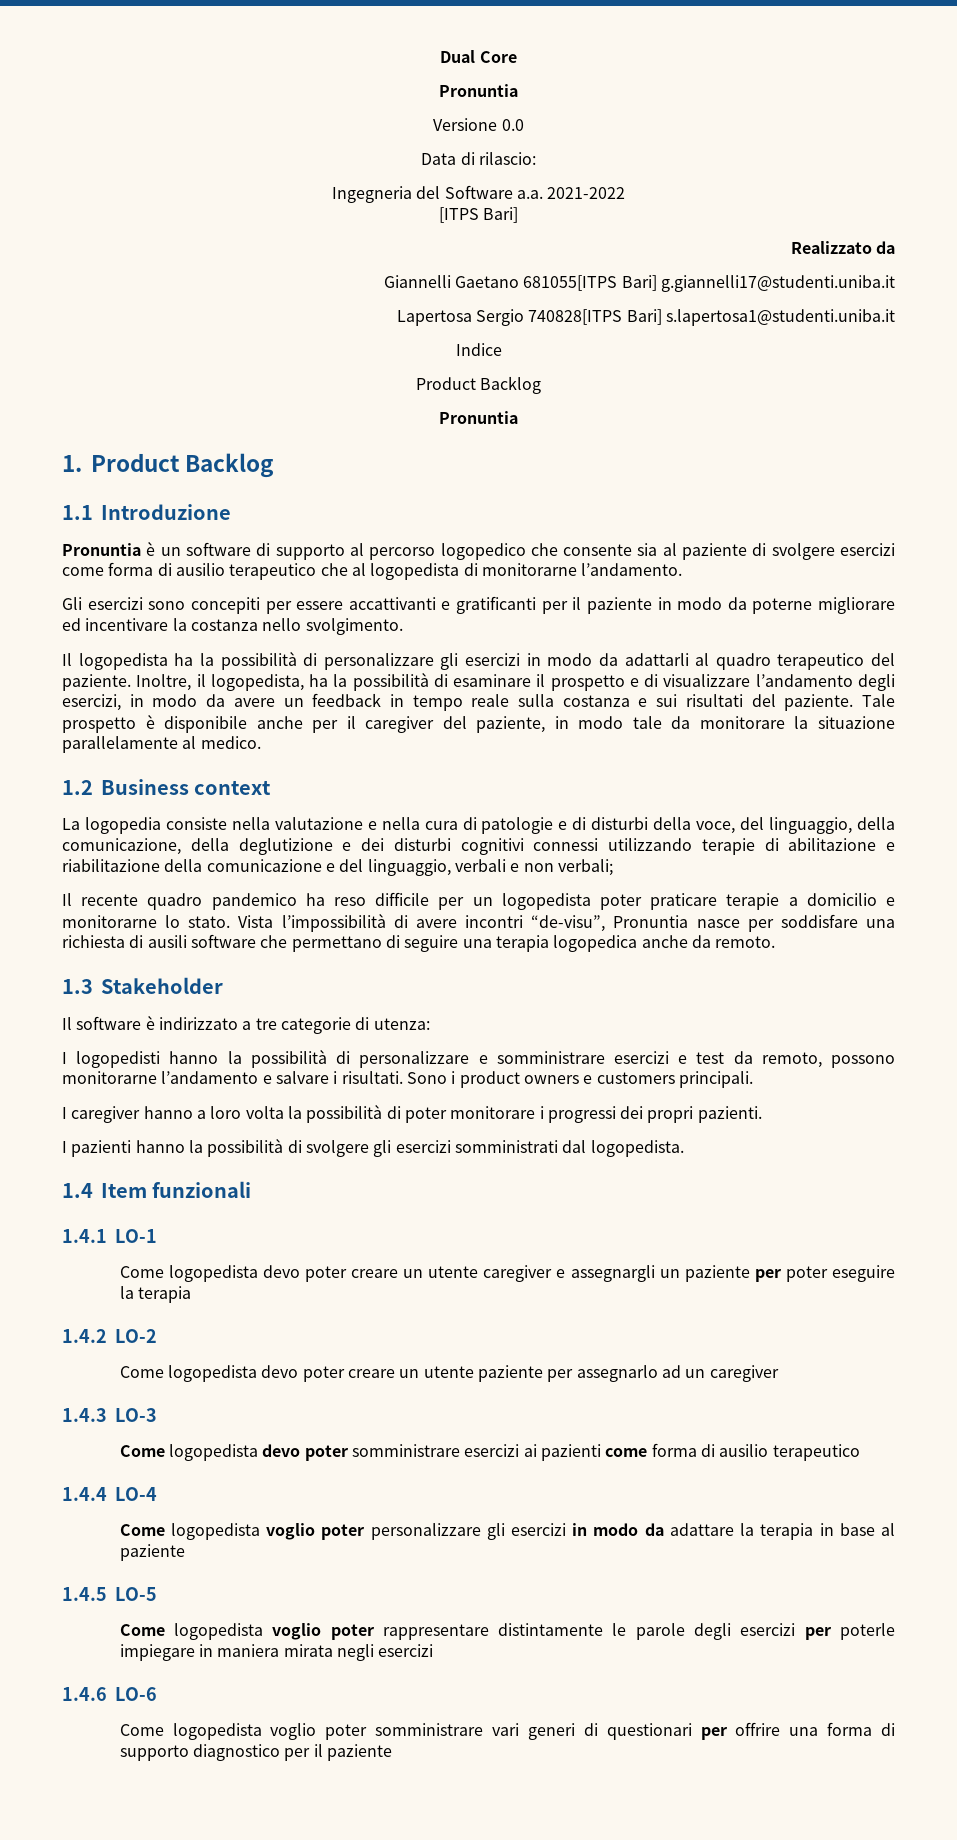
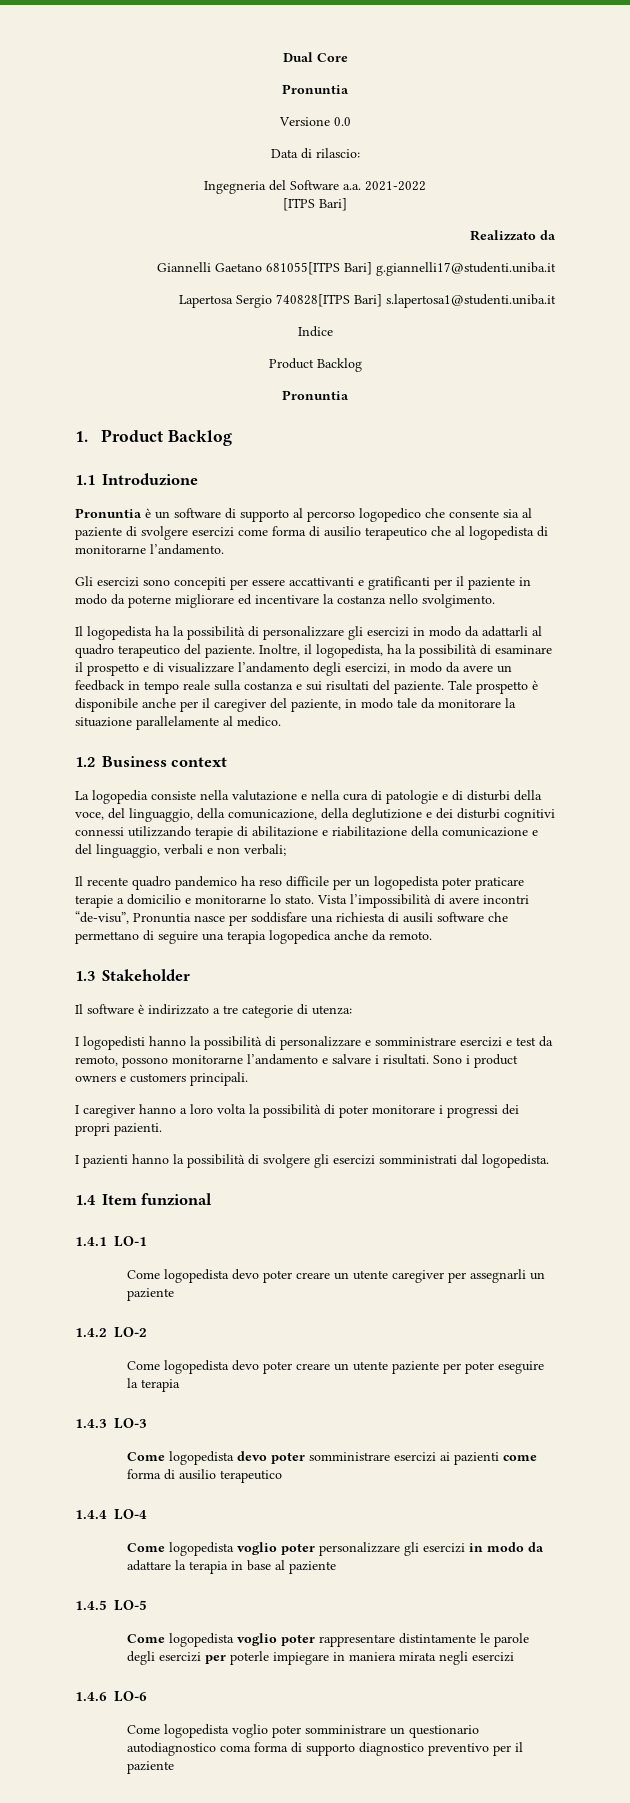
- 1.4 Item funzionali
+ 1.4 Item funzional
- Come logopedista devo poter creare un utente caregiver e assegnargli un paziente per poter eseguire la terapia
+ Come logopedista devo poter creare un utente caregiver per assegnarli un paziente
- Come logopedista devo poter creare un utente paziente per assegnarlo ad un caregiver
+ Come logopedista devo poter creare un utente paziente per poter eseguire la terapia
- Come logopedista voglio poter somministrare vari generi di questionari per offrire una forma di supporto diagnostico per il paziente
+ Come logopedista voglio poter somministrare un questionario autodiagnostico coma forma di supporto diagnostico preventivo per il paziente

